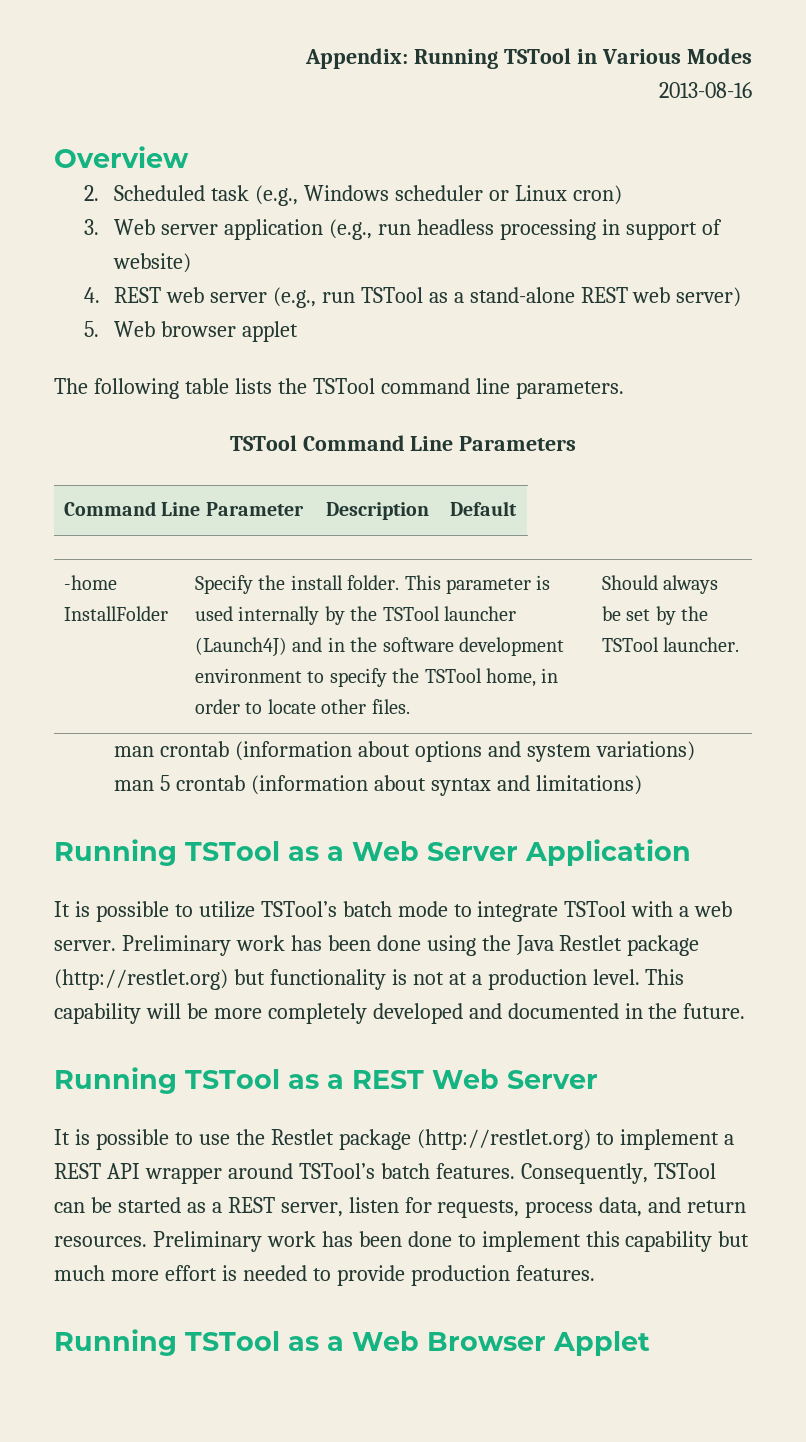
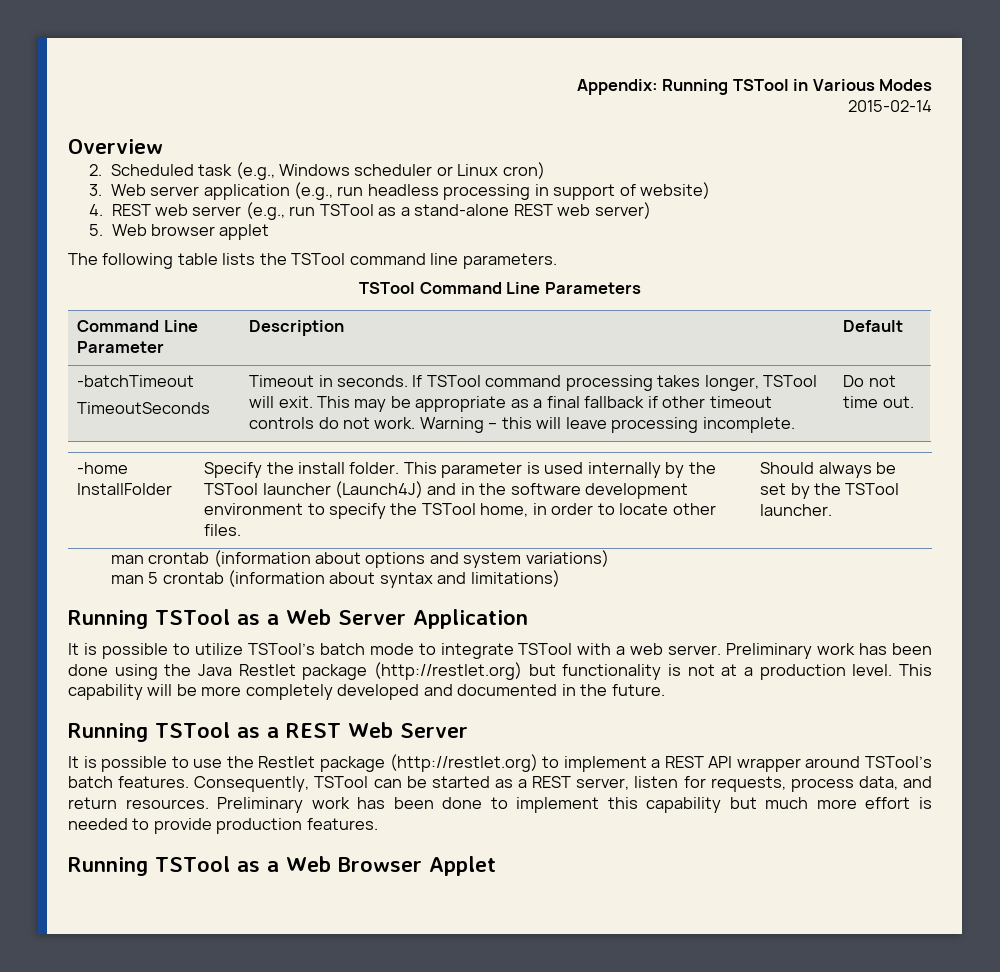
- 2013-08-16
+ 2015-02-14
+ -batchTimeout
+ TimeoutSeconds | Timeout in seconds. If TSTool command processing takes longer, TSTool will exit. This may be appropriate as a final fallback if other timeout controls do not work. Warning – this will leave processing incomplete. | Do not time out.

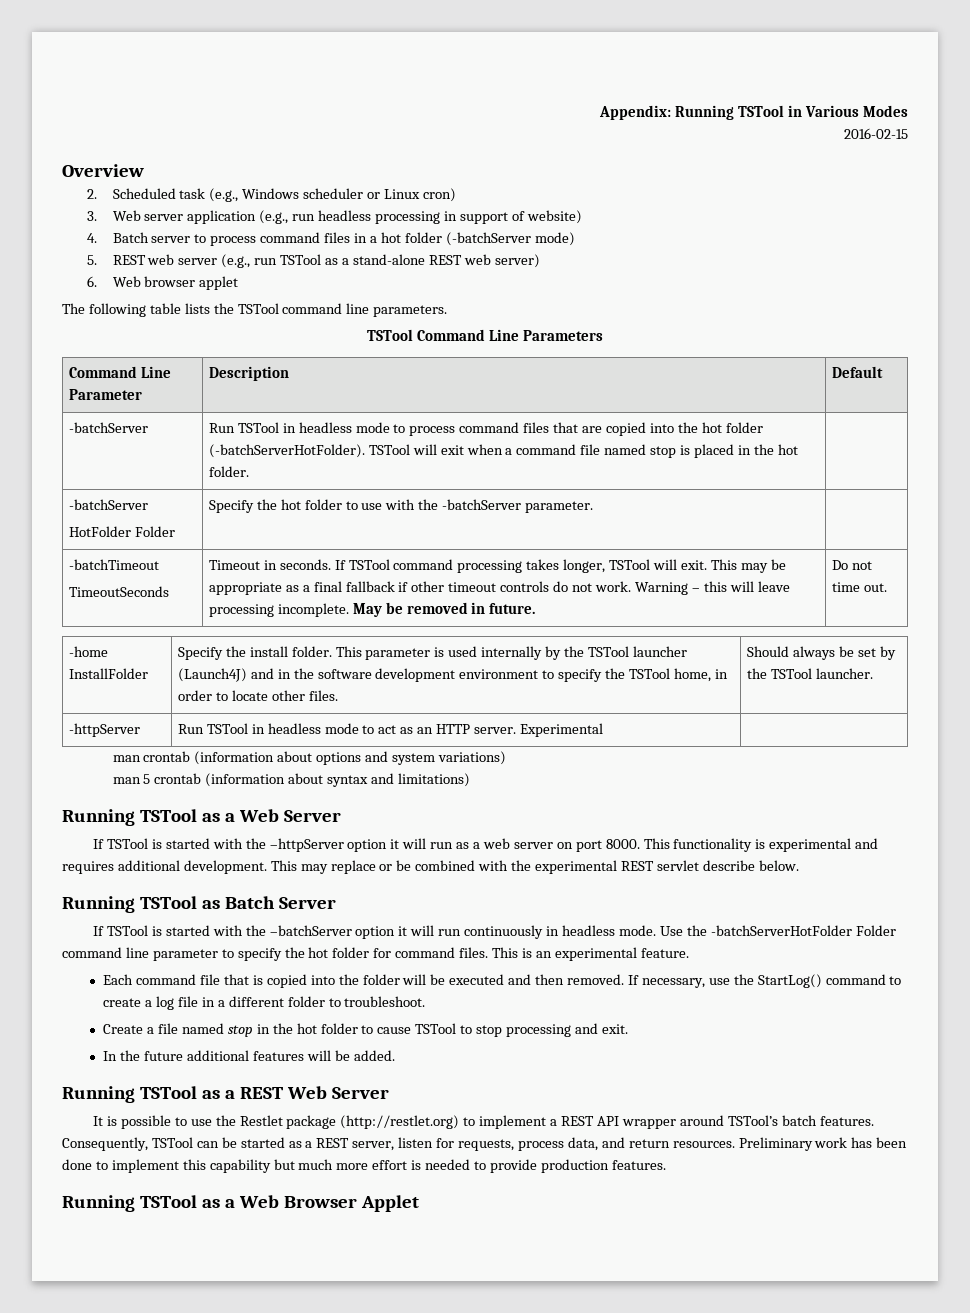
- 2015-02-14
+ 2016-02-15
- 4. REST web server (e.g., run TSTool as a stand-alone REST web server)
+ 4. Batch server to process command files in a hot folder (-batchServer mode)
+ 5. REST web server (e.g., run TSTool as a stand-alone REST web server)
- 5. Web browser applet
+ 6. Web browser applet
+ -batchServer | Run TSTool in headless mode to process command files that are copied into the hot folder (-batchServerHotFolder). TSTool will exit when a command file named stop is placed in the hot folder. |
+ -batchServer
+ HotFolder Folder | Specify the hot folder to use with the -batchServer parameter. |
+ May be removed in future.
+ -httpServer | Run TSTool in headless mode to act as an HTTP server. Experimental |
- Running TSTool as a Web Server Application
- It is possible to utilize TSTool’s batch mode to integrate TSTool with a web server. Preliminary work has been done using the Java Restlet package (http://restlet.org) but functionality is not at a production level. This capability will be more completely developed and documented in the future.
+ Running TSTool as a Web Server
+ If TSTool is started with the –httpServer option it will run as a web server on port 8000. This functionality is experimental and requires additional development. This may replace or be combined with the experimental REST servlet describe below.
+ Running TSTool as Batch Server
+ If TSTool is started with the –batchServer option it will run continuously in headless mode. Use the -batchServerHotFolder Folder command line parameter to specify the hot folder for command files. This is an experimental feature.
+ Each command file that is copied into the folder will be executed and then removed. If necessary, use the StartLog() command to create a log file in a different folder to troubleshoot.
+ Create a file named stop in the hot folder to cause TSTool to stop processing and exit.
+ In the future additional features will be added.

